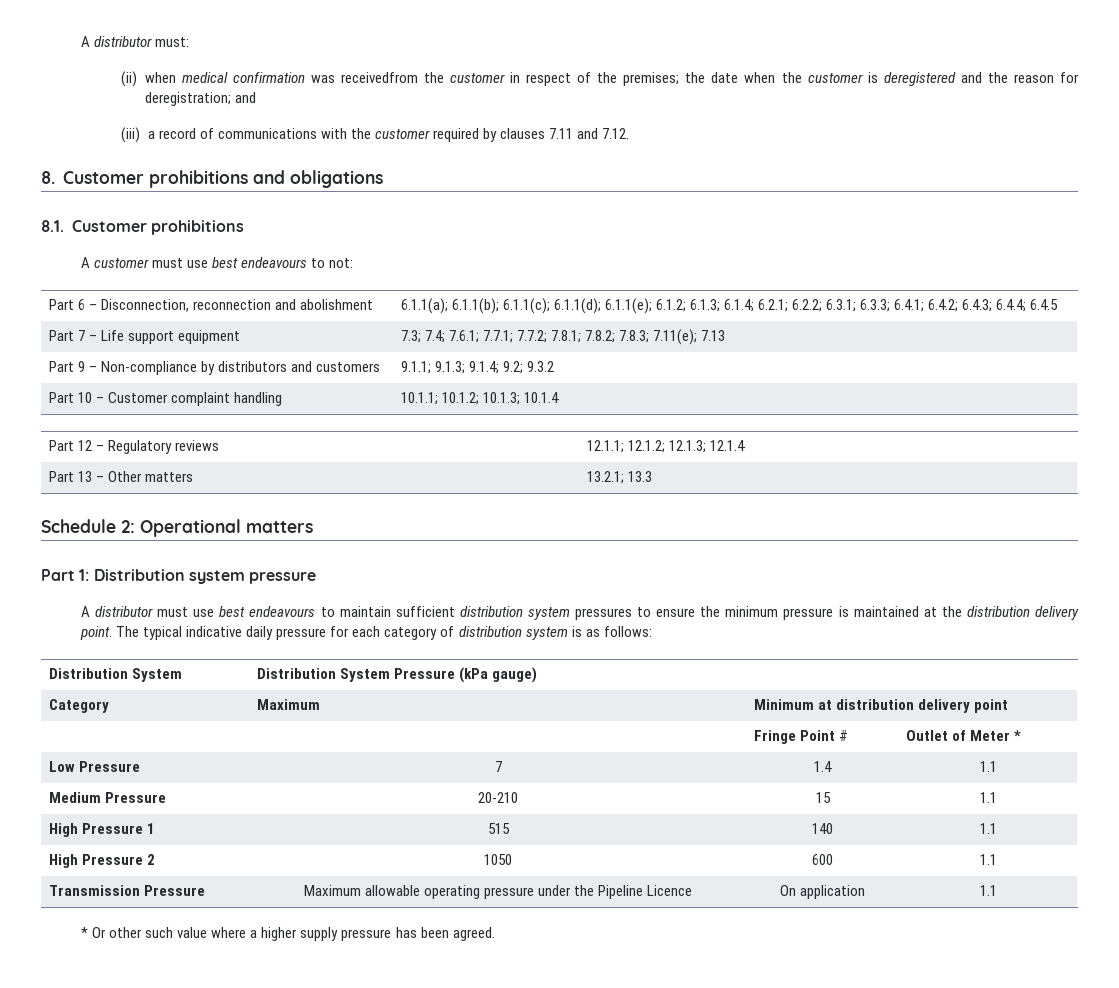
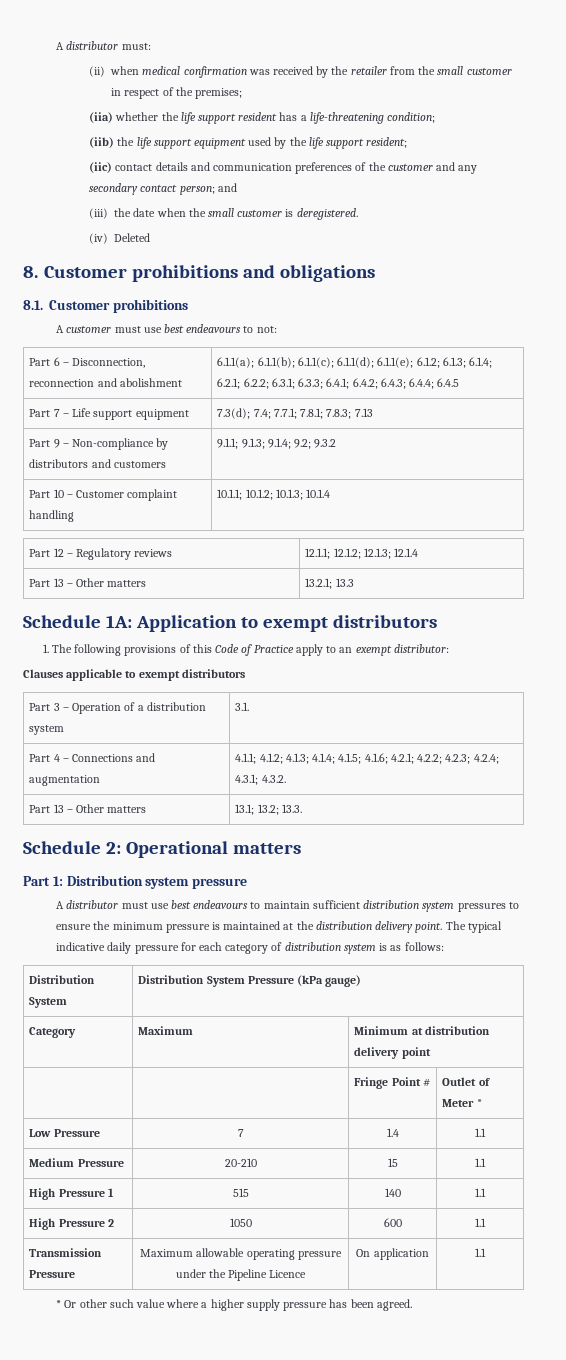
- (ii) when medical confirmation was receivedfrom the customer in respect of the premises; the date when the customer is deregistered and the reason for deregistration; and
- (iii) a record of communications with the customer required by clauses 7.11 and 7.12.
+ (ii) when medical confirmation was received by the retailer from the small customer in respect of the premises;
+ (iia) whether the life support resident has a life-threatening condition;
+ (iib) the life support equipment used by the life support resident;
+ (iic) contact details and communication preferences of the customer and any secondary contact person; and
+ (iii) the date when the small customer is deregistered.
+ (iv) Deleted
- Part 7 – Life support equipment | 7.3; 7.4; 7.6.1; 7.7.1; 7.7.2; 7.8.1; 7.8.2; 7.8.3; 7.11(e); 7.13
+ Part 7 – Life support equipment | 7.3(d); 7.4; 7.7.1; 7.8.1; 7.8.3; 7.13
+ Schedule 1A: Application to exempt distributors
+ 1. The following provisions of this Code of Practice apply to an exempt distributor:
+ Clauses applicable to exempt distributors
+ Part 3 – Operation of a distribution system | 3.1.
+ Part 4 – Connections and augmentation | 4.1.1; 4.1.2; 4.1.3; 4.1.4; 4.1.5; 4.1.6; 4.2.1; 4.2.2; 4.2.3; 4.2.4; 4.3.1; 4.3.2.
+ Part 13 – Other matters | 13.1; 13.2; 13.3.

